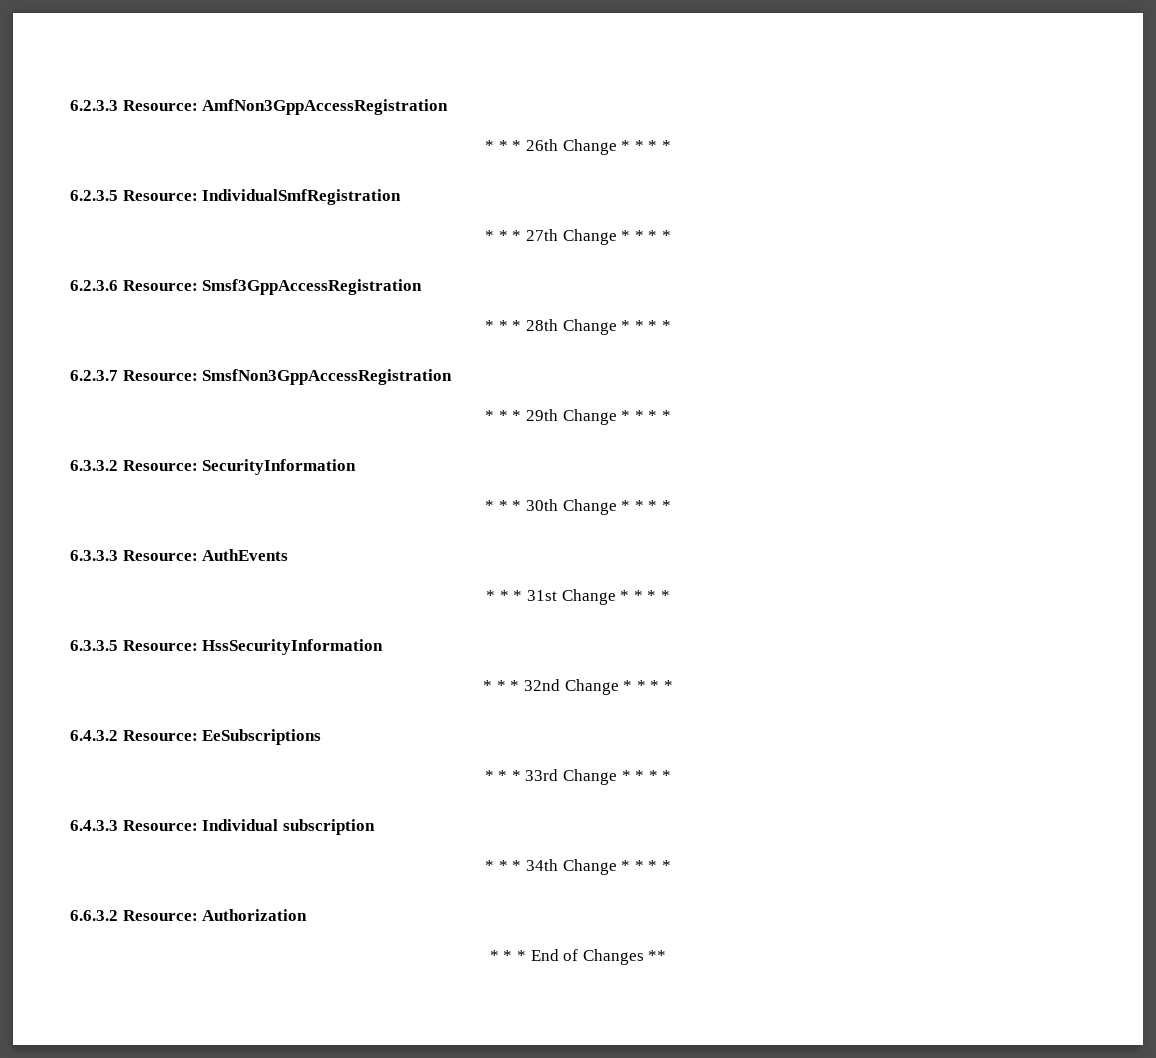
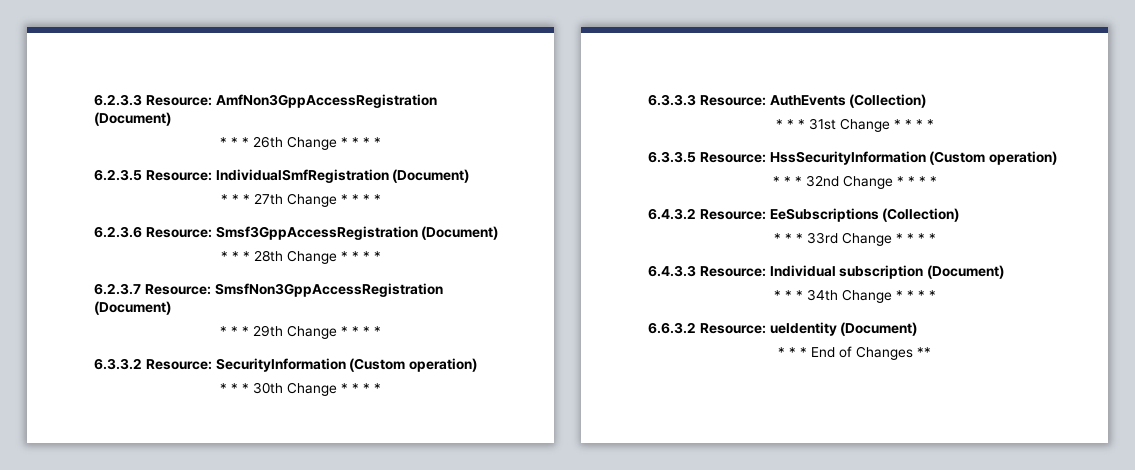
- 6.2.3.3 Resource: AmfNon3GppAccessRegistration
+ 6.2.3.3 Resource: AmfNon3GppAccessRegistration (Document)
- 6.2.3.5 Resource: IndividualSmfRegistration
+ 6.2.3.5 Resource: IndividualSmfRegistration (Document)
- 6.2.3.6 Resource: Smsf3GppAccessRegistration
+ 6.2.3.6 Resource: Smsf3GppAccessRegistration (Document)
- 6.2.3.7 Resource: SmsfNon3GppAccessRegistration
+ 6.2.3.7 Resource: SmsfNon3GppAccessRegistration (Document)
- 6.3.3.2 Resource: SecurityInformation
+ 6.3.3.2 Resource: SecurityInformation (Custom operation)
- 6.3.3.3 Resource: AuthEvents
+ 6.3.3.3 Resource: AuthEvents (Collection)
- 6.3.3.5 Resource: HssSecurityInformation
+ 6.3.3.5 Resource: HssSecurityInformation (Custom operation)
- 6.4.3.2 Resource: EeSubscriptions
+ 6.4.3.2 Resource: EeSubscriptions (Collection)
- 6.4.3.3 Resource: Individual subscription
+ 6.4.3.3 Resource: Individual subscription (Document)
- 6.6.3.2 Resource: Authorization
+ 6.6.3.2 Resource: ueIdentity (Document)

